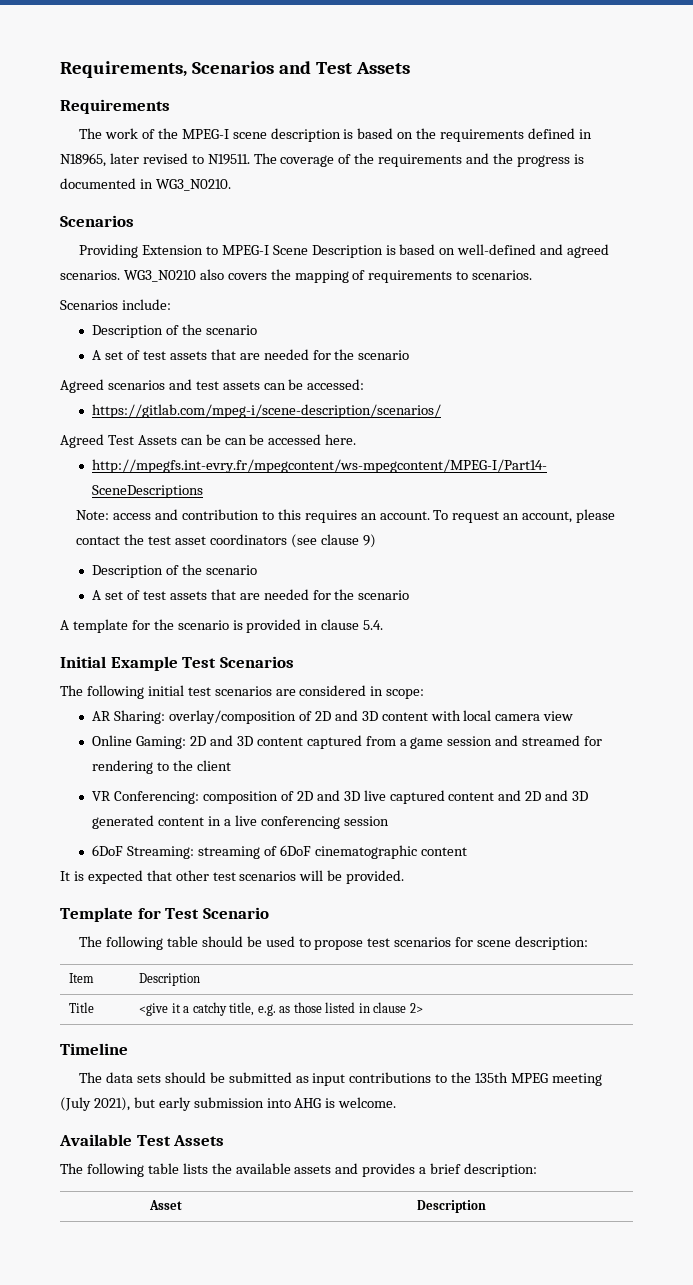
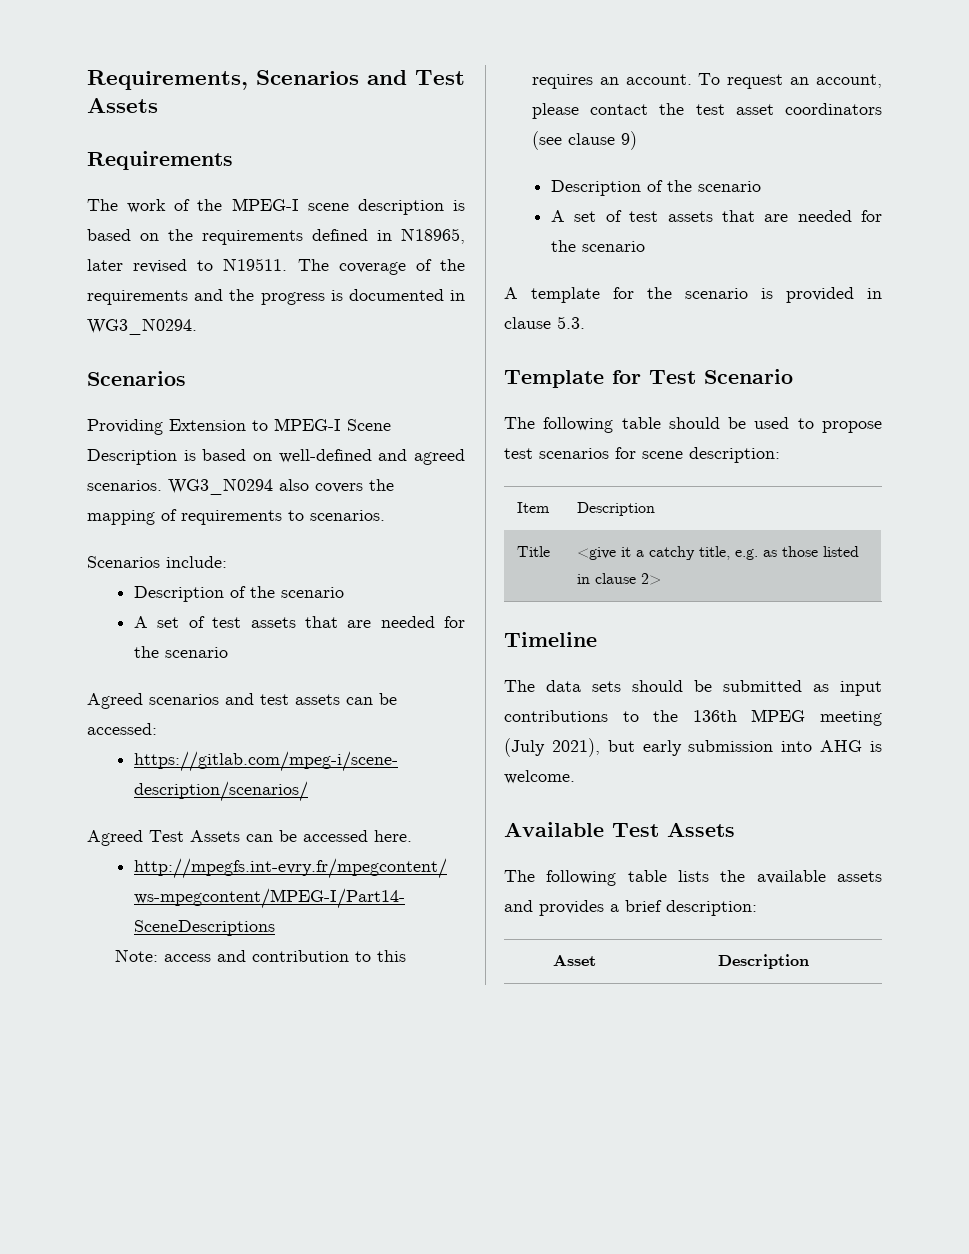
- The coverage of the requirements and the progress is documented in WG3_N0210.
+ The coverage of the requirements and the progress is documented in WG3_N0294.
- WG3_N0210 also covers the mapping of requirements to scenarios.
+ WG3_N0294 also covers the mapping of requirements to scenarios.
- Agreed Test Assets can be can be accessed here.
+ Agreed Test Assets can be accessed here.
- A template for the scenario is provided in clause 5.4.
- Initial Example Test Scenarios
- The following initial test scenarios are considered in scope:
- AR Sharing: overlay/composition of 2D and 3D content with local camera view
- Online Gaming: 2D and 3D content captured from a game session and streamed for rendering to the client
- VR Conferencing: composition of 2D and 3D live captured content and 2D and 3D generated content in a live conferencing session
- 6DoF Streaming: streaming of 6DoF cinematographic content
- It is expected that other test scenarios will be provided.
+ A template for the scenario is provided in clause 5.3.
- The data sets should be submitted as input contributions to the 135th MPEG meeting (July 2021), but early submission into AHG is welcome.
+ The data sets should be submitted as input contributions to the 136th MPEG meeting (July 2021), but early submission into AHG is welcome.

